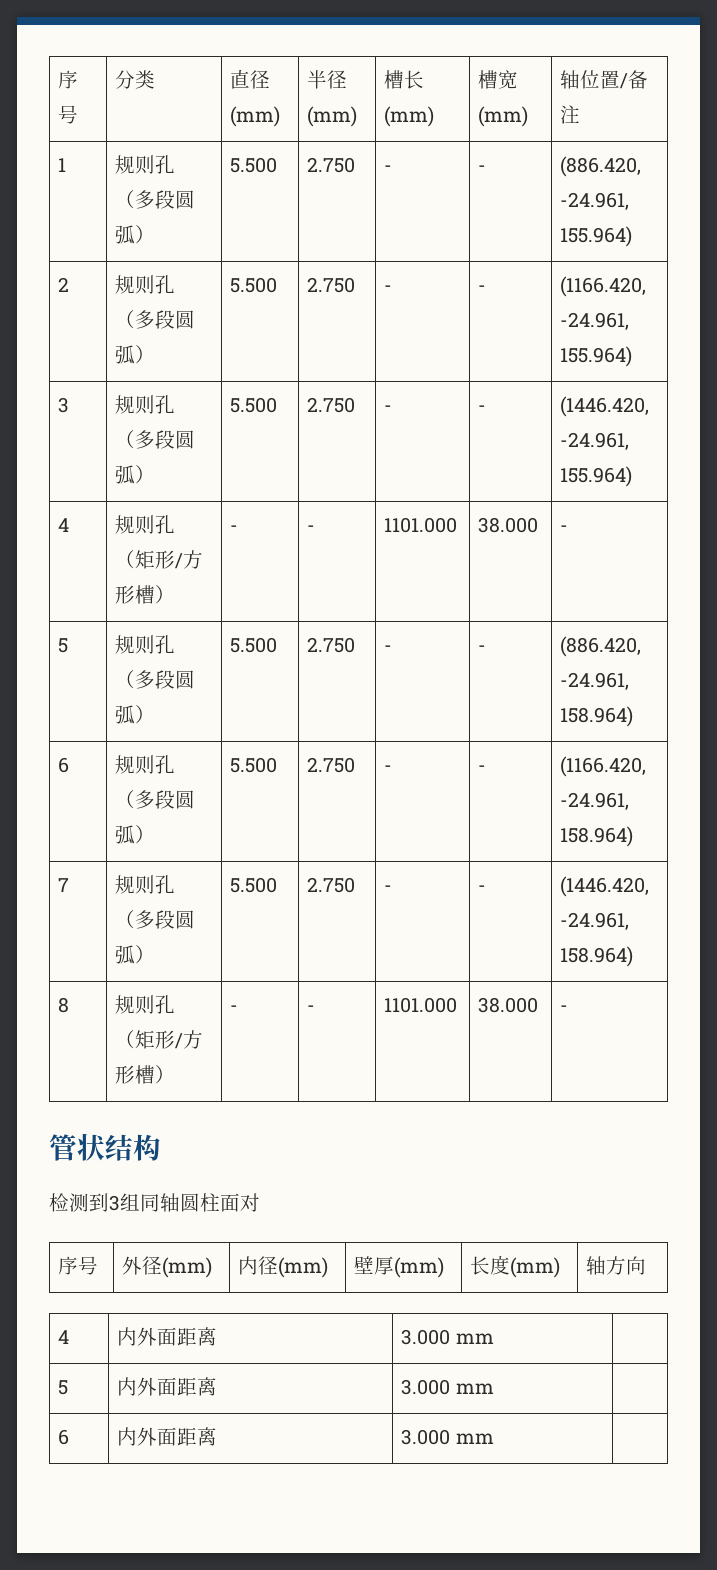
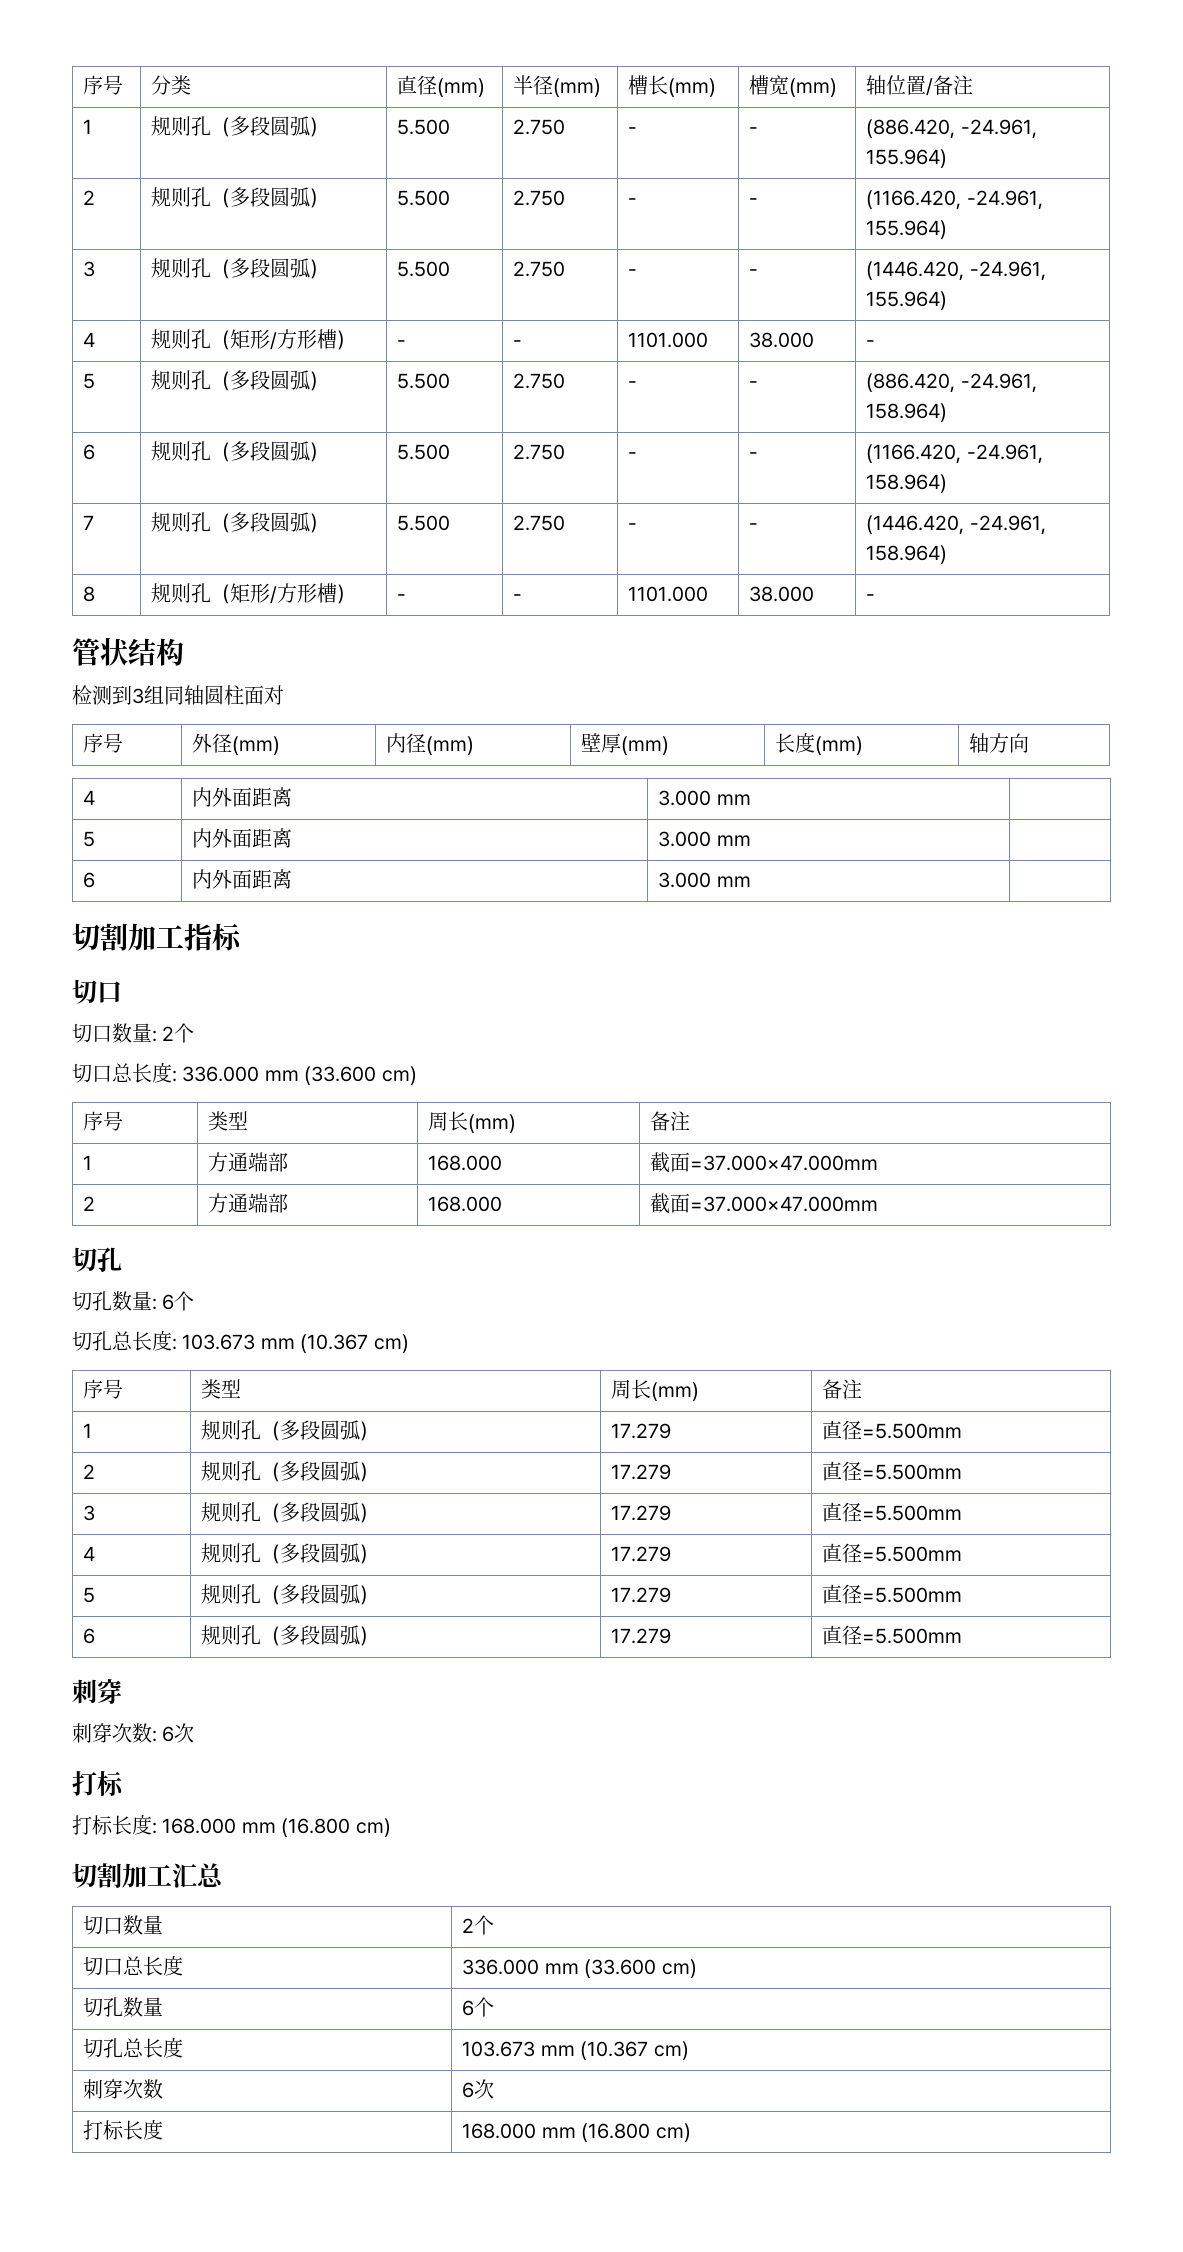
+ 切割加工指标
+ 切口
+ 切口数量: 2个
+ 切口总长度: 336.000 mm (33.600 cm)
+ 序号 | 类型 | 周长(mm) | 备注
+ 1 | 方通端部 | 168.000 | 截面=37.000×47.000mm
+ 2 | 方通端部 | 168.000 | 截面=37.000×47.000mm
+ 切孔
+ 切孔数量: 6个
+ 切孔总长度: 103.673 mm (10.367 cm)
+ 序号 | 类型 | 周长(mm) | 备注
+ 1 | 规则孔（多段圆弧） | 17.279 | 直径=5.500mm
+ 2 | 规则孔（多段圆弧） | 17.279 | 直径=5.500mm
+ 3 | 规则孔（多段圆弧） | 17.279 | 直径=5.500mm
+ 4 | 规则孔（多段圆弧） | 17.279 | 直径=5.500mm
+ 5 | 规则孔（多段圆弧） | 17.279 | 直径=5.500mm
+ 6 | 规则孔（多段圆弧） | 17.279 | 直径=5.500mm
+ 刺穿
+ 刺穿次数: 6次
+ 打标
+ 打标长度: 168.000 mm (16.800 cm)
+ 切割加工汇总
+ 切口数量 | 2个
+ 切口总长度 | 336.000 mm (33.600 cm)
+ 切孔数量 | 6个
+ 切孔总长度 | 103.673 mm (10.367 cm)
+ 刺穿次数 | 6次
+ 打标长度 | 168.000 mm (16.800 cm)

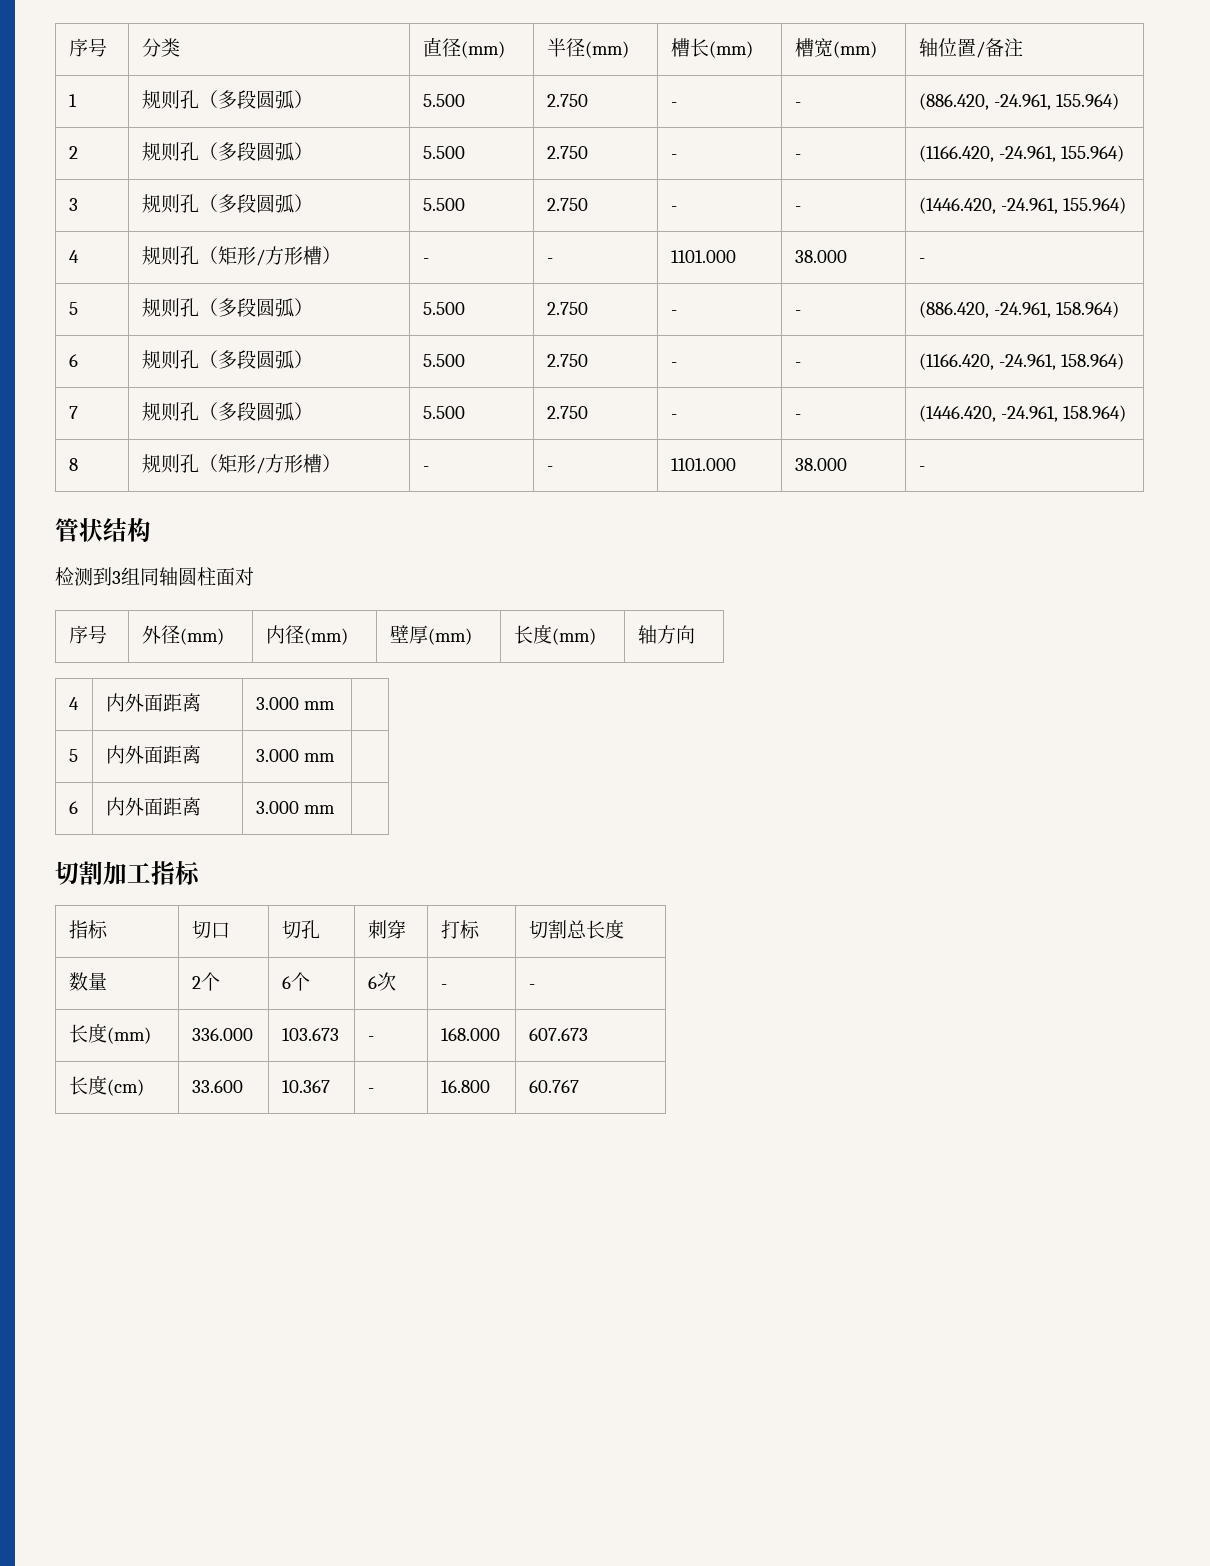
  切割加工指标
- 切口
- 切口数量: 2个
- 切口总长度: 336.000 mm (33.600 cm)
- 序号 | 类型 | 周长(mm) | 备注
- 1 | 方通端部 | 168.000 | 截面=37.000×47.000mm
- 2 | 方通端部 | 168.000 | 截面=37.000×47.000mm
- 切孔
- 切孔数量: 6个
- 切孔总长度: 103.673 mm (10.367 cm)
- 序号 | 类型 | 周长(mm) | 备注
- 1 | 规则孔（多段圆弧） | 17.279 | 直径=5.500mm
- 2 | 规则孔（多段圆弧） | 17.279 | 直径=5.500mm
- 3 | 规则孔（多段圆弧） | 17.279 | 直径=5.500mm
- 4 | 规则孔（多段圆弧） | 17.279 | 直径=5.500mm
- 5 | 规则孔（多段圆弧） | 17.279 | 直径=5.500mm
- 6 | 规则孔（多段圆弧） | 17.279 | 直径=5.500mm
- 刺穿
- 刺穿次数: 6次
- 打标
- 打标长度: 168.000 mm (16.800 cm)
- 切割加工汇总
- 切口数量 | 2个
- 切口总长度 | 336.000 mm (33.600 cm)
- 切孔数量 | 6个
- 切孔总长度 | 103.673 mm (10.367 cm)
- 刺穿次数 | 6次
- 打标长度 | 168.000 mm (16.800 cm)
+ 指标 | 切口 | 切孔 | 刺穿 | 打标 | 切割总长度
+ 数量 | 2个 | 6个 | 6次 | - | -
+ 长度(mm) | 336.000 | 103.673 | - | 168.000 | 607.673
+ 长度(cm) | 33.600 | 10.367 | - | 16.800 | 60.767

